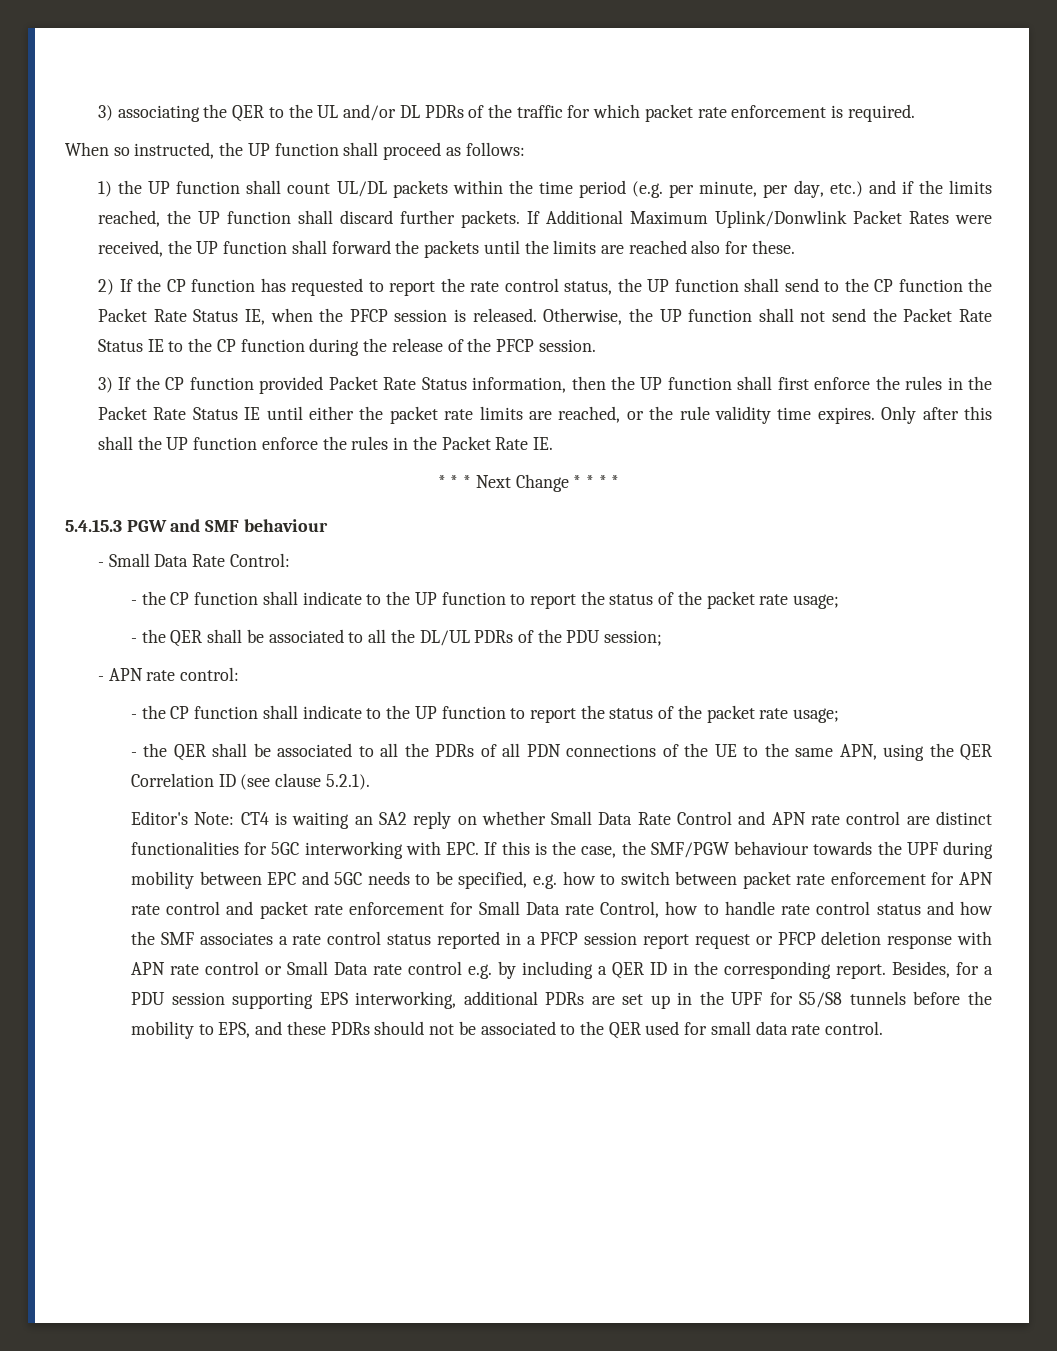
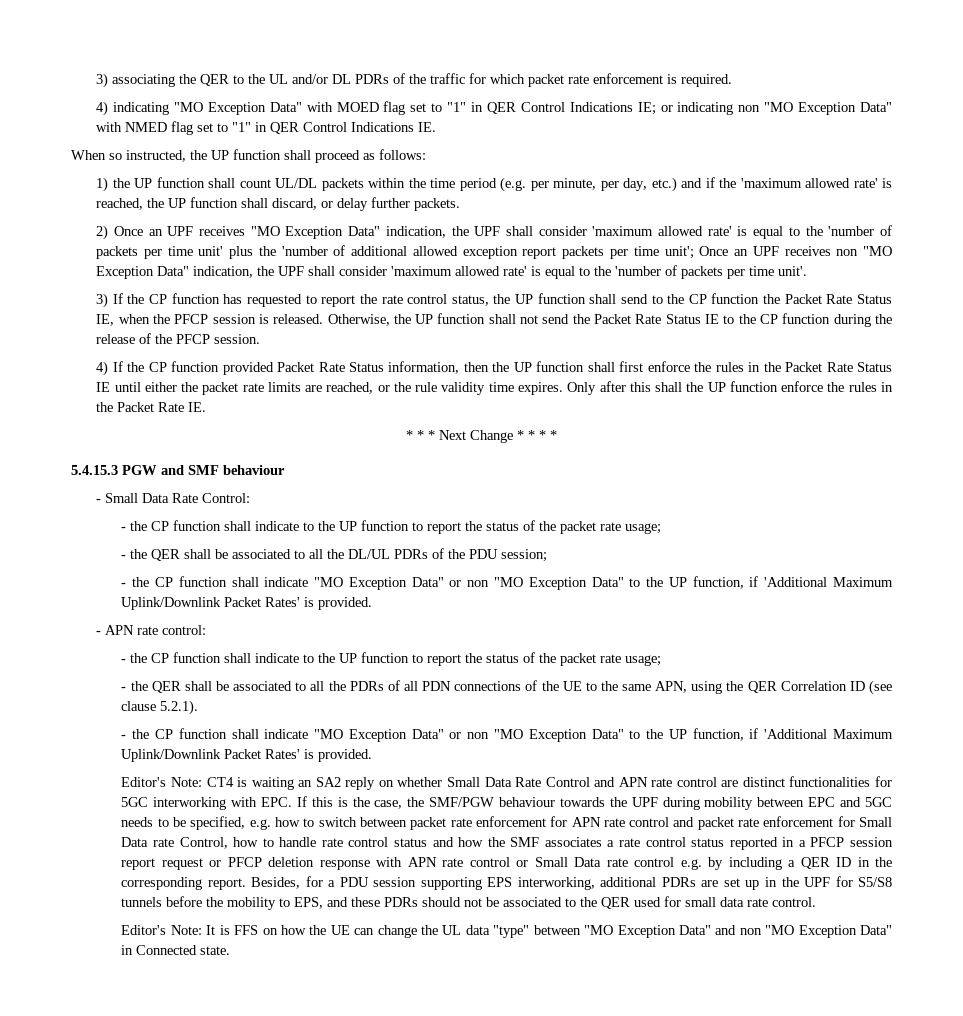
+ 4) indicating "MO Exception Data" with MOED flag set to "1" in QER Control Indications IE; or indicating non "MO Exception Data" with NMED flag set to "1" in QER Control Indications IE.
- 1) the UP function shall count UL/DL packets within the time period (e.g. per minute, per day, etc.) and if the limits reached, the UP function shall discard further packets. If Additional Maximum Uplink/Donwlink Packet Rates were received, the UP function shall forward the packets until the limits are reached also for these.
- 2) If the CP function has requested to report the rate control status, the UP function shall send to the CP function the Packet Rate Status IE, when the PFCP session is released.
+ 1) the UP function shall count UL/DL packets within the time period (e.g. per minute, per day, etc.) and if the 'maximum allowed rate' is reached, the UP function shall discard, or delay further packets.
+ 2) Once an UPF receives "MO Exception Data" indication, the UPF shall consider 'maximum allowed rate' is equal to the 'number of packets per time unit' plus the 'number of additional allowed exception report packets per time unit'; Once an UPF receives non "MO Exception Data" indication, the UPF shall consider 'maximum allowed rate' is equal to the 'number of packets per time unit'.
+ 3) If the CP function has requested to report the rate control status, the UP function shall send to the CP function the Packet Rate Status IE, when the PFCP session is released.
- 3) If the CP function provided Packet Rate Status information, then the UP function shall first enforce the rules in the Packet Rate Status IE until either the packet rate limits are reached, or the rule validity time expires.
+ 4) If the CP function provided Packet Rate Status information, then the UP function shall first enforce the rules in the Packet Rate Status IE until either the packet rate limits are reached, or the rule validity time expires.
  - the QER shall be associated to all the DL/UL PDRs of the PDU session;
+ - the CP function shall indicate "MO Exception Data" or non "MO Exception Data" to the UP function, if 'Additional Maximum Uplink/Downlink Packet Rates' is provided.
  - the QER shall be associated to all the PDRs of all PDN connections of the UE to the same APN, using the QER Correlation ID (see clause 5.2.1).
+ - the CP function shall indicate "MO Exception Data" or non "MO Exception Data" to the UP function, if 'Additional Maximum Uplink/Downlink Packet Rates' is provided.
+ Editor's Note: It is FFS on how the UE can change the UL data "type" between "MO Exception Data" and non "MO Exception Data" in Connected state.

